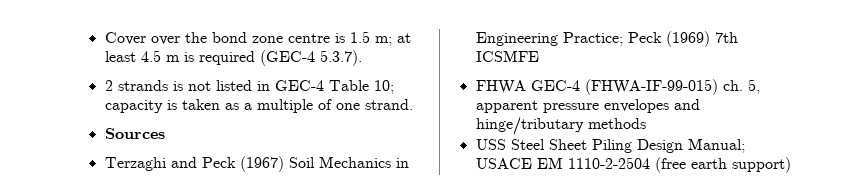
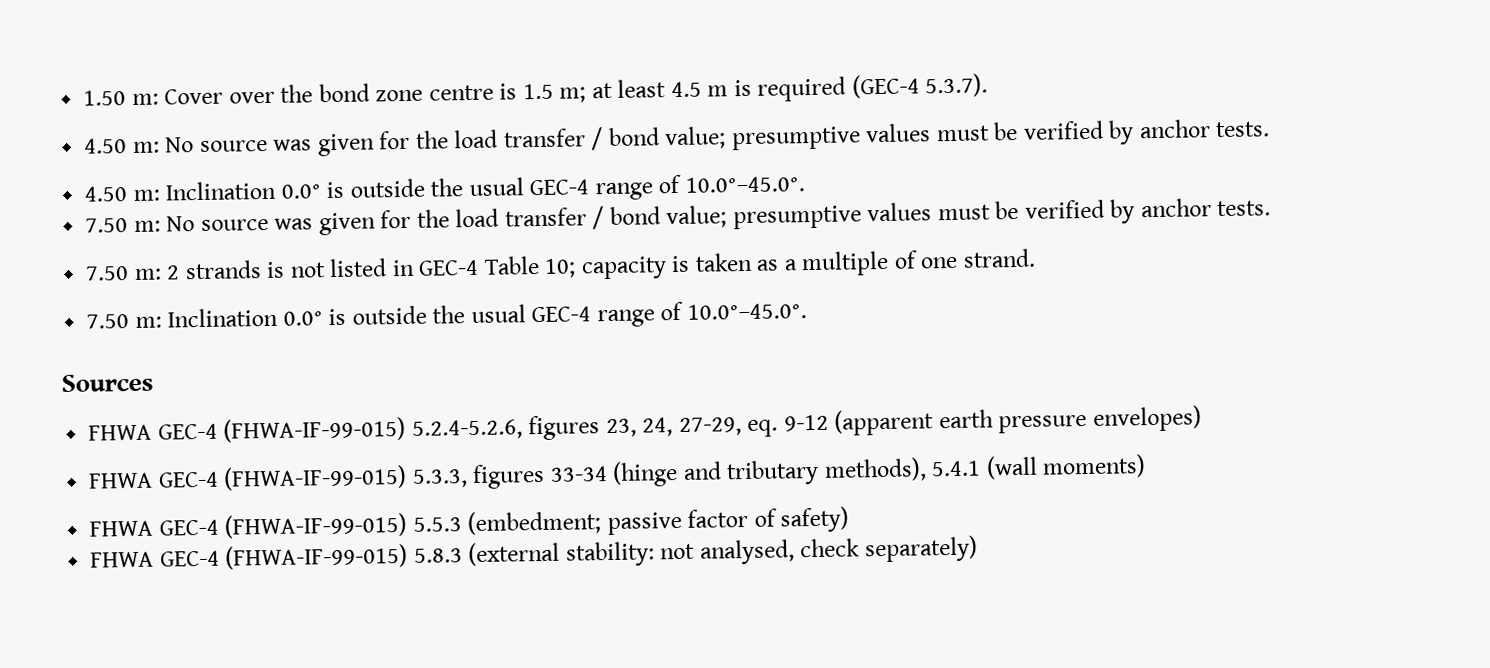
- Cover over the bond zone centre is 1.5 m; at least 4.5 m is required (GEC-4 5.3.7).
+ 1.50 m: Cover over the bond zone centre is 1.5 m; at least 4.5 m is required (GEC-4 5.3.7).
- 2 strands is not listed in GEC-4 Table 10; capacity is taken as a multiple of one strand.
+ 4.50 m: No source was given for the load transfer / bond value; presumptive values must be verified by anchor tests.
+ 4.50 m: Inclination 0.0° is outside the usual GEC-4 range of 10.0°–45.0°.
+ 7.50 m: No source was given for the load transfer / bond value; presumptive values must be verified by anchor tests.
+ 7.50 m: 2 strands is not listed in GEC-4 Table 10; capacity is taken as a multiple of one strand.
+ 7.50 m: Inclination 0.0° is outside the usual GEC-4 range of 10.0°–45.0°.
  Sources
- Terzaghi and Peck (1967) Soil Mechanics in Engineering Practice; Peck (1969) 7th ICSMFE
- FHWA GEC-4 (FHWA-IF-99-015) ch. 5, apparent pressure envelopes and hinge/tributary methods
- USS Steel Sheet Piling Design Manual; USACE EM 1110-2-2504 (free earth support)
+ FHWA GEC-4 (FHWA-IF-99-015) 5.2.4-5.2.6, figures 23, 24, 27-29, eq. 9-12 (apparent earth pressure envelopes)
+ FHWA GEC-4 (FHWA-IF-99-015) 5.3.3, figures 33-34 (hinge and tributary methods), 5.4.1 (wall moments)
+ FHWA GEC-4 (FHWA-IF-99-015) 5.5.3 (embedment; passive factor of safety)
+ FHWA GEC-4 (FHWA-IF-99-015) 5.8.3 (external stability: not analysed, check separately)

